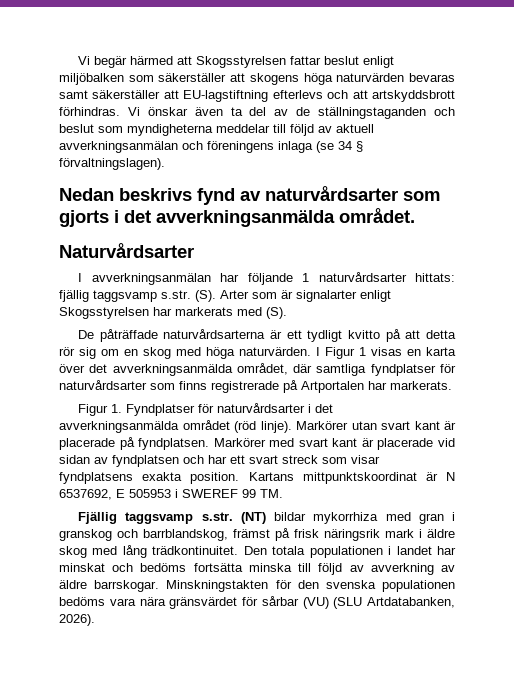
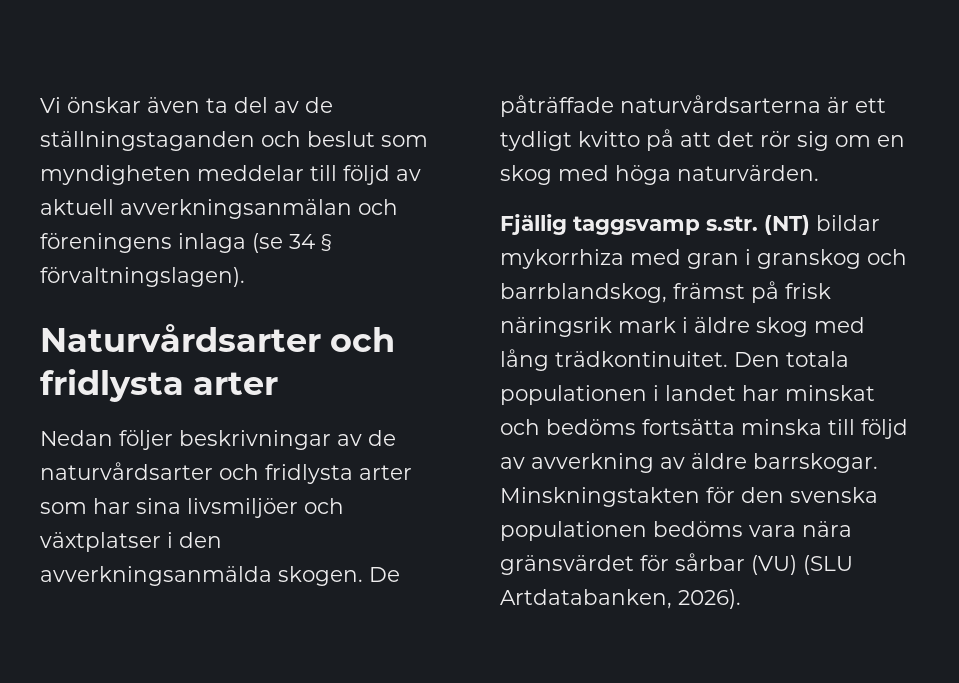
- Vi begär härmed att Skogsstyrelsen fattar beslut enligt miljöbalken som säkerställer att skogens höga naturvärden bevaras samt säkerställer att EU-lagstiftning efterlevs och att artskyddsbrott förhindras. Vi önskar även ta del av de ställningstaganden och beslut som myndigheterna meddelar till följd av aktuell avverkningsanmälan och föreningens inlaga (se 34 § förvaltningslagen).
+ Vi önskar även ta del av de ställningstaganden och beslut som myndigheten meddelar till följd av aktuell avverkningsanmälan och föreningens inlaga (se 34 § förvaltningslagen).
- Nedan beskrivs fynd av naturvårdsarter som gjorts i det avverkningsanmälda området.
- Naturvårdsarter
- I avverkningsanmälan har följande 1 naturvårdsarter hittats: fjällig taggsvamp s.str. (S). Arter som är signalarter enligt Skogsstyrelsen har markerats med (S).
- De påträffade naturvårdsarterna är ett tydligt kvitto på att detta rör sig om en skog med höga naturvärden. I Figur 1 visas en karta över det avverkningsanmälda området, där samtliga fyndplatser för naturvårdsarter som finns registrerade på Artportalen har markerats.
- Figur 1. Fyndplatser för naturvårdsarter i det avverkningsanmälda området (röd linje). Markörer utan svart kant är placerade på fyndplatsen. Markörer med svart kant är placerade vid sidan av fyndplatsen och har ett svart streck som visar fyndplatsens exakta position. Kartans mittpunktskoordinat är N 6537692, E 505953 i SWEREF 99 TM.
+ Naturvårdsarter och fridlysta arter
+ Nedan följer beskrivningar av de naturvårdsarter och fridlysta arter som har sina livsmiljöer och växtplatser i den avverkningsanmälda skogen. De påträffade naturvårdsarterna är ett tydligt kvitto på att det rör sig om en skog med höga naturvärden.

